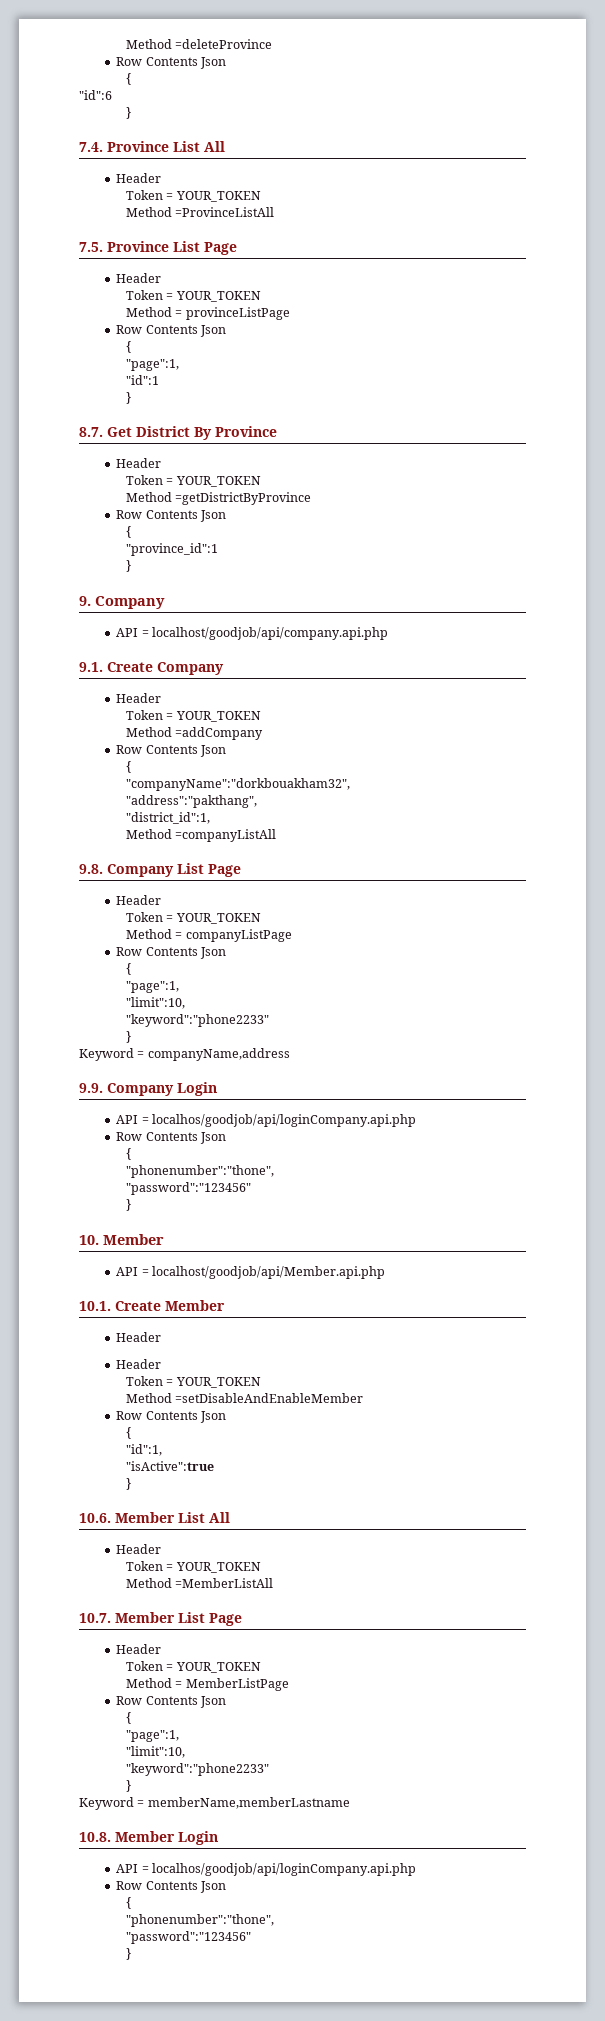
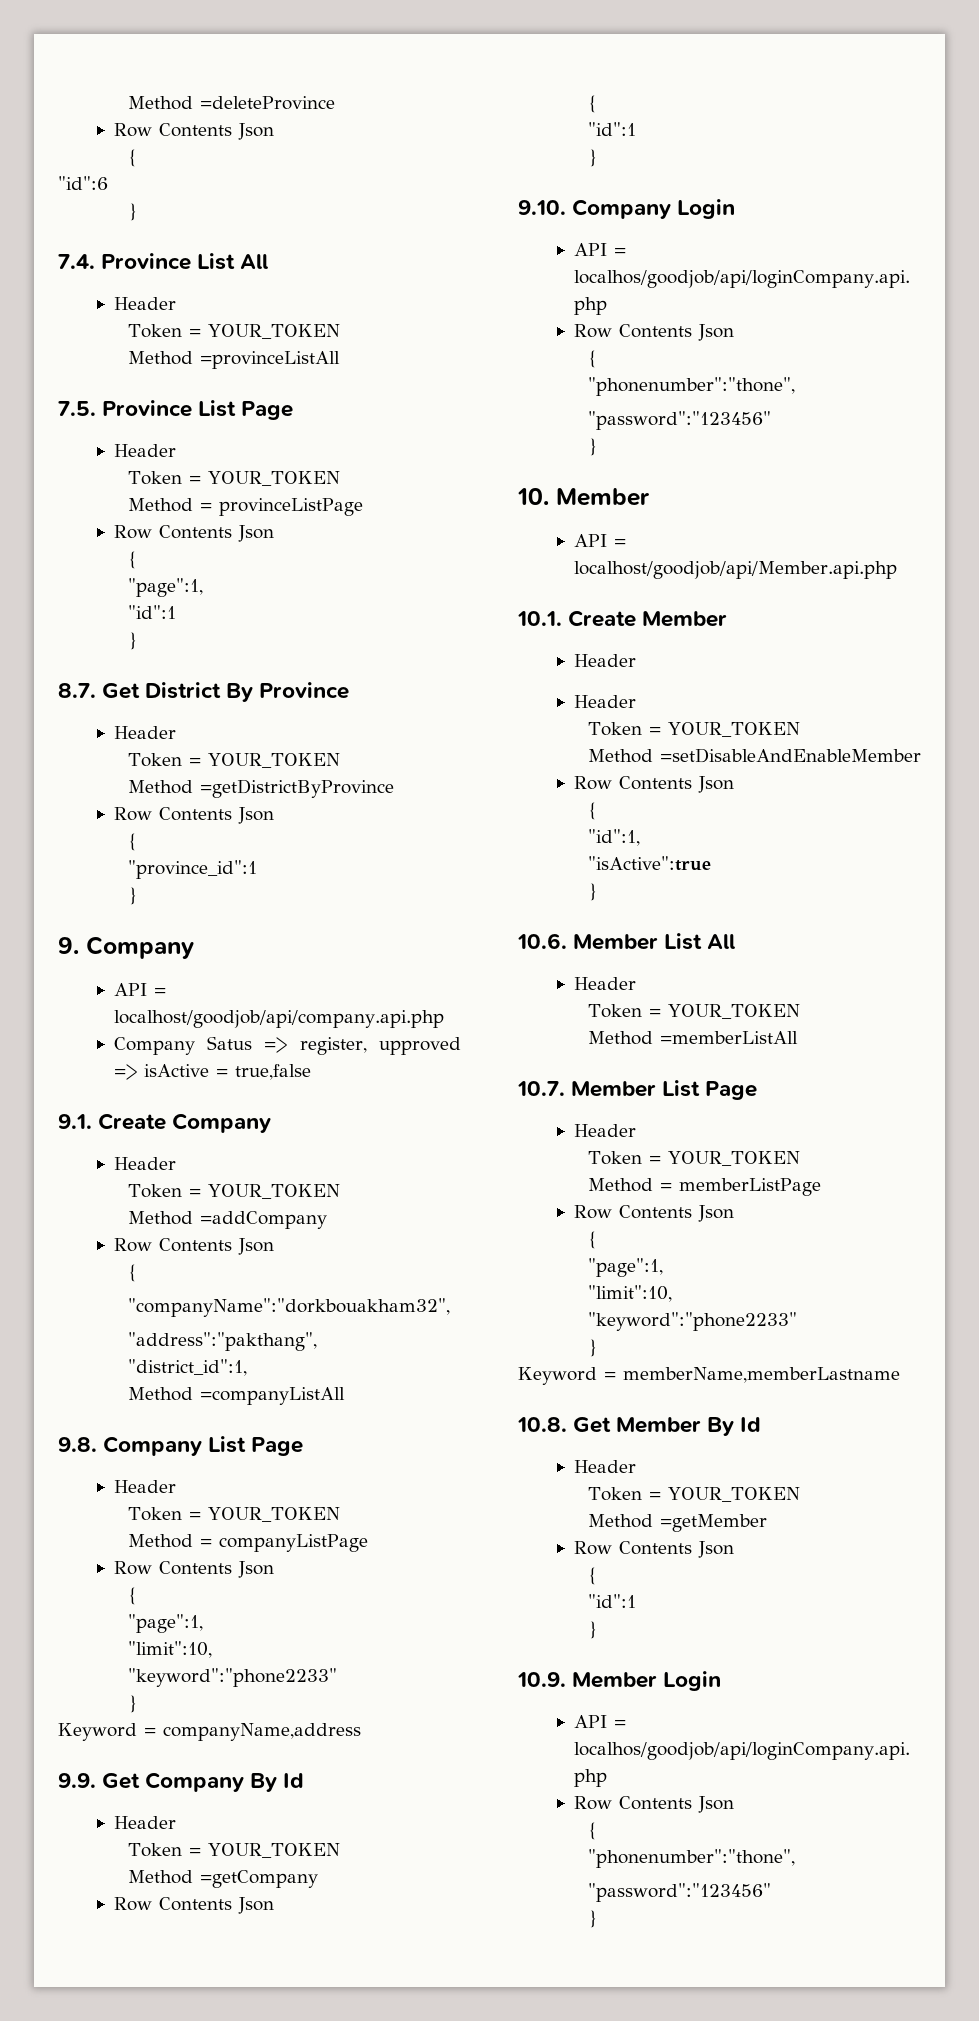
- Method =ProvinceListAll
+ Method =provinceListAll
+ Company Satus => register, upproved => isActive = true,false
- 9.9. Company Login
+ 9.9. Get Company By Id
+ Header
+ Token = YOUR_TOKEN
+ Method =getCompany
+ Row Contents Json
+ {
+ "id":1
+ }
+ 9.10. Company Login
- Method =MemberListAll
+ Method =memberListAll
- Method = MemberListPage
+ Method = memberListPage
- 10.8. Member Login
+ 10.8. Get Member By Id
+ Header
+ Token = YOUR_TOKEN
+ Method =getMember
+ Row Contents Json
+ {
+ "id":1
+ }
+ 10.9. Member Login

